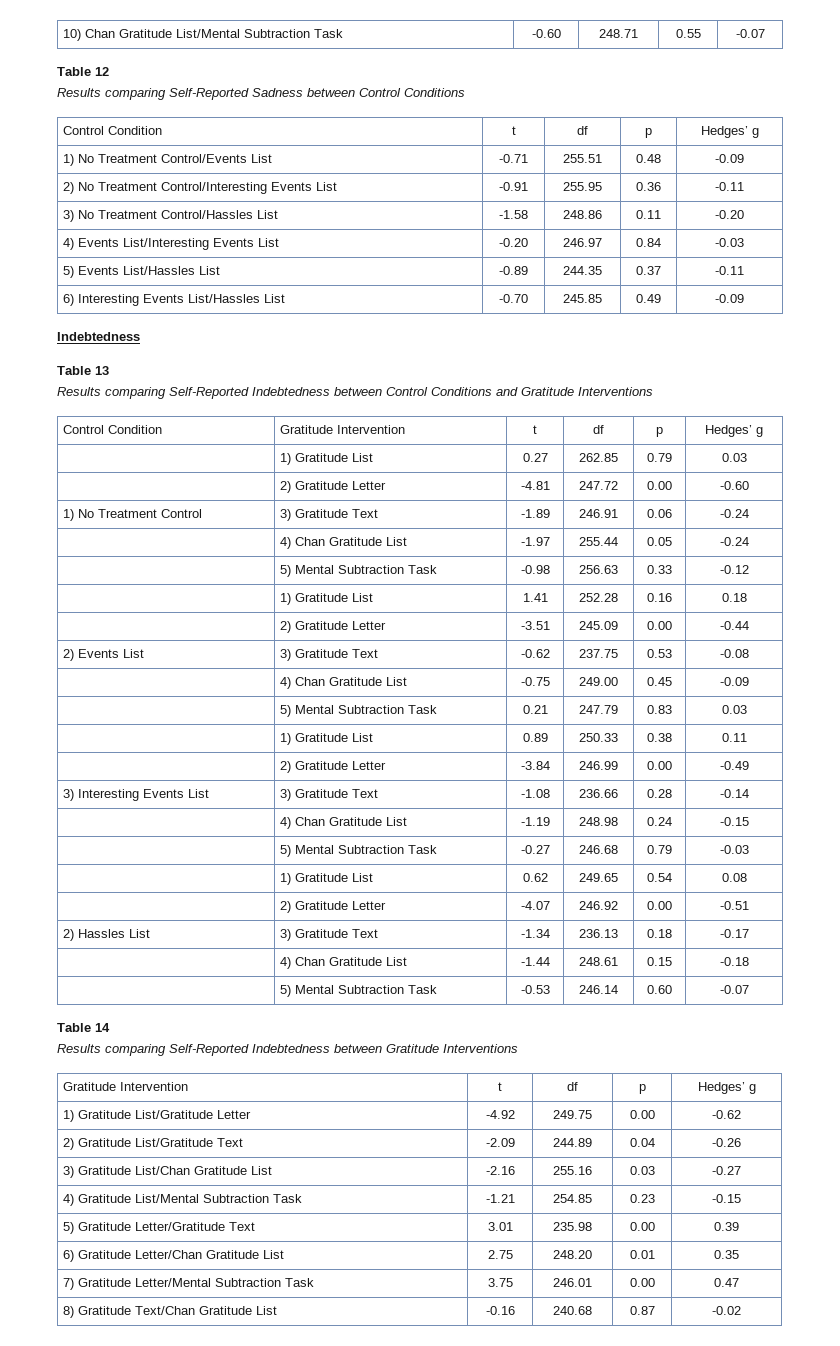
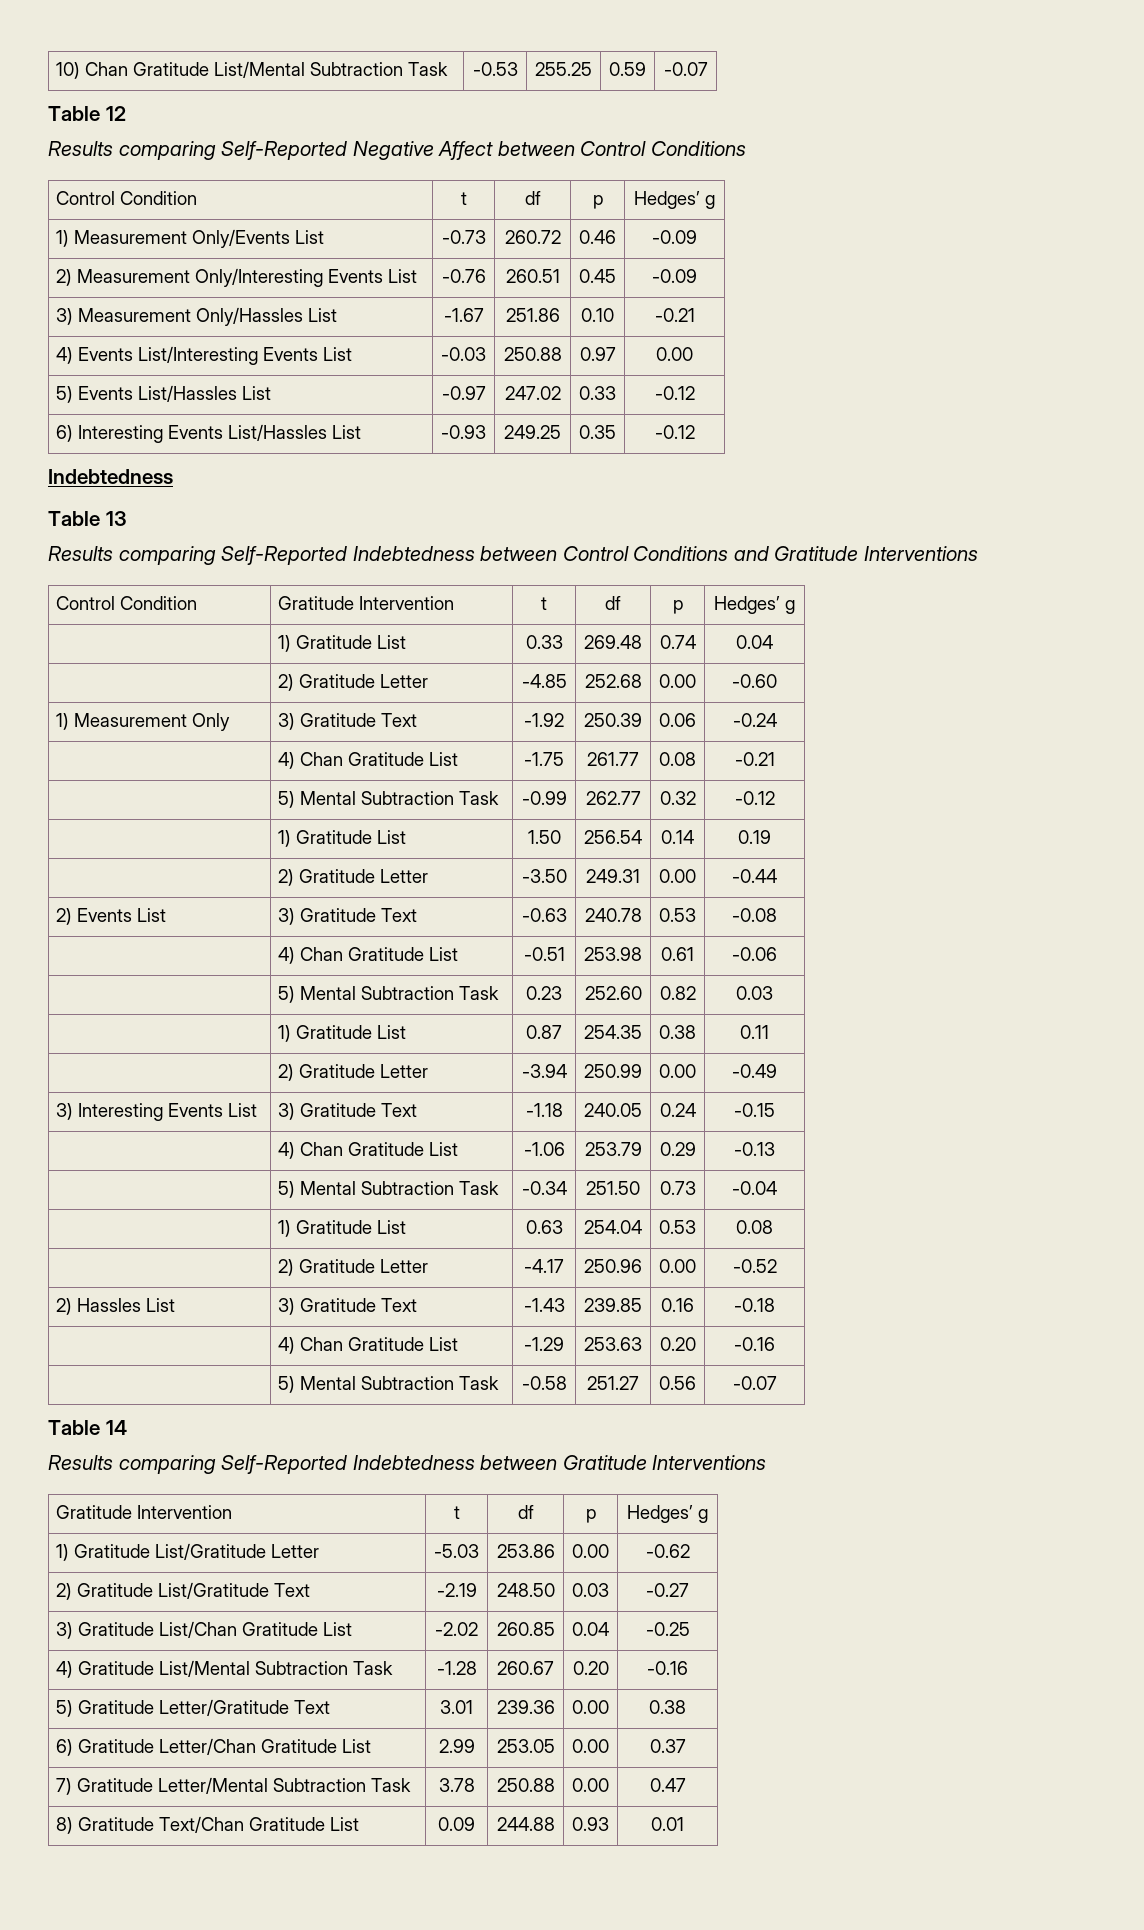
- 10) Chan Gratitude List/Mental Subtraction Task | -0.60 | 248.71 | 0.55 | -0.07
+ 10) Chan Gratitude List/Mental Subtraction Task | -0.53 | 255.25 | 0.59 | -0.07
- Results comparing Self-Reported Sadness between Control Conditions
+ Results comparing Self-Reported Negative Affect between Control Conditions
- 1) No Treatment Control/Events List | -0.71 | 255.51 | 0.48 | -0.09
+ 1) Measurement Only/Events List | -0.73 | 260.72 | 0.46 | -0.09
- 2) No Treatment Control/Interesting Events List | -0.91 | 255.95 | 0.36 | -0.11
- 3) No Treatment Control/Hassles List | -1.58 | 248.86 | 0.11 | -0.20
+ 2) Measurement Only/Interesting Events List | -0.76 | 260.51 | 0.45 | -0.09
+ 3) Measurement Only/Hassles List | -1.67 | 251.86 | 0.10 | -0.21
- 4) Events List/Interesting Events List | -0.20 | 246.97 | 0.84 | -0.03
+ 4) Events List/Interesting Events List | -0.03 | 250.88 | 0.97 | 0.00
- 5) Events List/Hassles List | -0.89 | 244.35 | 0.37 | -0.11
+ 5) Events List/Hassles List | -0.97 | 247.02 | 0.33 | -0.12
- 6) Interesting Events List/Hassles List | -0.70 | 245.85 | 0.49 | -0.09
+ 6) Interesting Events List/Hassles List | -0.93 | 249.25 | 0.35 | -0.12
- | 1) Gratitude List | 0.27 | 262.85 | 0.79 | 0.03
- | 2) Gratitude Letter | -4.81 | 247.72 | 0.00 | -0.60
+ | 1) Gratitude List | 0.33 | 269.48 | 0.74 | 0.04
+ | 2) Gratitude Letter | -4.85 | 252.68 | 0.00 | -0.60
- 1) No Treatment Control | 3) Gratitude Text | -1.89 | 246.91 | 0.06 | -0.24
+ 1) Measurement Only | 3) Gratitude Text | -1.92 | 250.39 | 0.06 | -0.24
- | 4) Chan Gratitude List | -1.97 | 255.44 | 0.05 | -0.24
- | 5) Mental Subtraction Task | -0.98 | 256.63 | 0.33 | -0.12
+ | 4) Chan Gratitude List | -1.75 | 261.77 | 0.08 | -0.21
+ | 5) Mental Subtraction Task | -0.99 | 262.77 | 0.32 | -0.12
- | 1) Gratitude List | 1.41 | 252.28 | 0.16 | 0.18
- | 2) Gratitude Letter | -3.51 | 245.09 | 0.00 | -0.44
+ | 1) Gratitude List | 1.50 | 256.54 | 0.14 | 0.19
+ | 2) Gratitude Letter | -3.50 | 249.31 | 0.00 | -0.44
- 2) Events List | 3) Gratitude Text | -0.62 | 237.75 | 0.53 | -0.08
+ 2) Events List | 3) Gratitude Text | -0.63 | 240.78 | 0.53 | -0.08
- | 4) Chan Gratitude List | -0.75 | 249.00 | 0.45 | -0.09
- | 5) Mental Subtraction Task | 0.21 | 247.79 | 0.83 | 0.03
+ | 4) Chan Gratitude List | -0.51 | 253.98 | 0.61 | -0.06
+ | 5) Mental Subtraction Task | 0.23 | 252.60 | 0.82 | 0.03
- | 1) Gratitude List | 0.89 | 250.33 | 0.38 | 0.11
+ | 1) Gratitude List | 0.87 | 254.35 | 0.38 | 0.11
- | 2) Gratitude Letter | -3.84 | 246.99 | 0.00 | -0.49
+ | 2) Gratitude Letter | -3.94 | 250.99 | 0.00 | -0.49
- 3) Interesting Events List | 3) Gratitude Text | -1.08 | 236.66 | 0.28 | -0.14
- | 4) Chan Gratitude List | -1.19 | 248.98 | 0.24 | -0.15
- | 5) Mental Subtraction Task | -0.27 | 246.68 | 0.79 | -0.03
- | 1) Gratitude List | 0.62 | 249.65 | 0.54 | 0.08
+ 3) Interesting Events List | 3) Gratitude Text | -1.18 | 240.05 | 0.24 | -0.15
+ | 4) Chan Gratitude List | -1.06 | 253.79 | 0.29 | -0.13
+ | 5) Mental Subtraction Task | -0.34 | 251.50 | 0.73 | -0.04
+ | 1) Gratitude List | 0.63 | 254.04 | 0.53 | 0.08
- | 2) Gratitude Letter | -4.07 | 246.92 | 0.00 | -0.51
+ | 2) Gratitude Letter | -4.17 | 250.96 | 0.00 | -0.52
- 2) Hassles List | 3) Gratitude Text | -1.34 | 236.13 | 0.18 | -0.17
- | 4) Chan Gratitude List | -1.44 | 248.61 | 0.15 | -0.18
- | 5) Mental Subtraction Task | -0.53 | 246.14 | 0.60 | -0.07
+ 2) Hassles List | 3) Gratitude Text | -1.43 | 239.85 | 0.16 | -0.18
+ | 4) Chan Gratitude List | -1.29 | 253.63 | 0.20 | -0.16
+ | 5) Mental Subtraction Task | -0.58 | 251.27 | 0.56 | -0.07
- 1) Gratitude List/Gratitude Letter | -4.92 | 249.75 | 0.00 | -0.62
+ 1) Gratitude List/Gratitude Letter | -5.03 | 253.86 | 0.00 | -0.62
- 2) Gratitude List/Gratitude Text | -2.09 | 244.89 | 0.04 | -0.26
+ 2) Gratitude List/Gratitude Text | -2.19 | 248.50 | 0.03 | -0.27
- 3) Gratitude List/Chan Gratitude List | -2.16 | 255.16 | 0.03 | -0.27
+ 3) Gratitude List/Chan Gratitude List | -2.02 | 260.85 | 0.04 | -0.25
- 4) Gratitude List/Mental Subtraction Task | -1.21 | 254.85 | 0.23 | -0.15
+ 4) Gratitude List/Mental Subtraction Task | -1.28 | 260.67 | 0.20 | -0.16
- 5) Gratitude Letter/Gratitude Text | 3.01 | 235.98 | 0.00 | 0.39
+ 5) Gratitude Letter/Gratitude Text | 3.01 | 239.36 | 0.00 | 0.38
- 6) Gratitude Letter/Chan Gratitude List | 2.75 | 248.20 | 0.01 | 0.35
+ 6) Gratitude Letter/Chan Gratitude List | 2.99 | 253.05 | 0.00 | 0.37
- 7) Gratitude Letter/Mental Subtraction Task | 3.75 | 246.01 | 0.00 | 0.47
+ 7) Gratitude Letter/Mental Subtraction Task | 3.78 | 250.88 | 0.00 | 0.47
- 8) Gratitude Text/Chan Gratitude List | -0.16 | 240.68 | 0.87 | -0.02
+ 8) Gratitude Text/Chan Gratitude List | 0.09 | 244.88 | 0.93 | 0.01

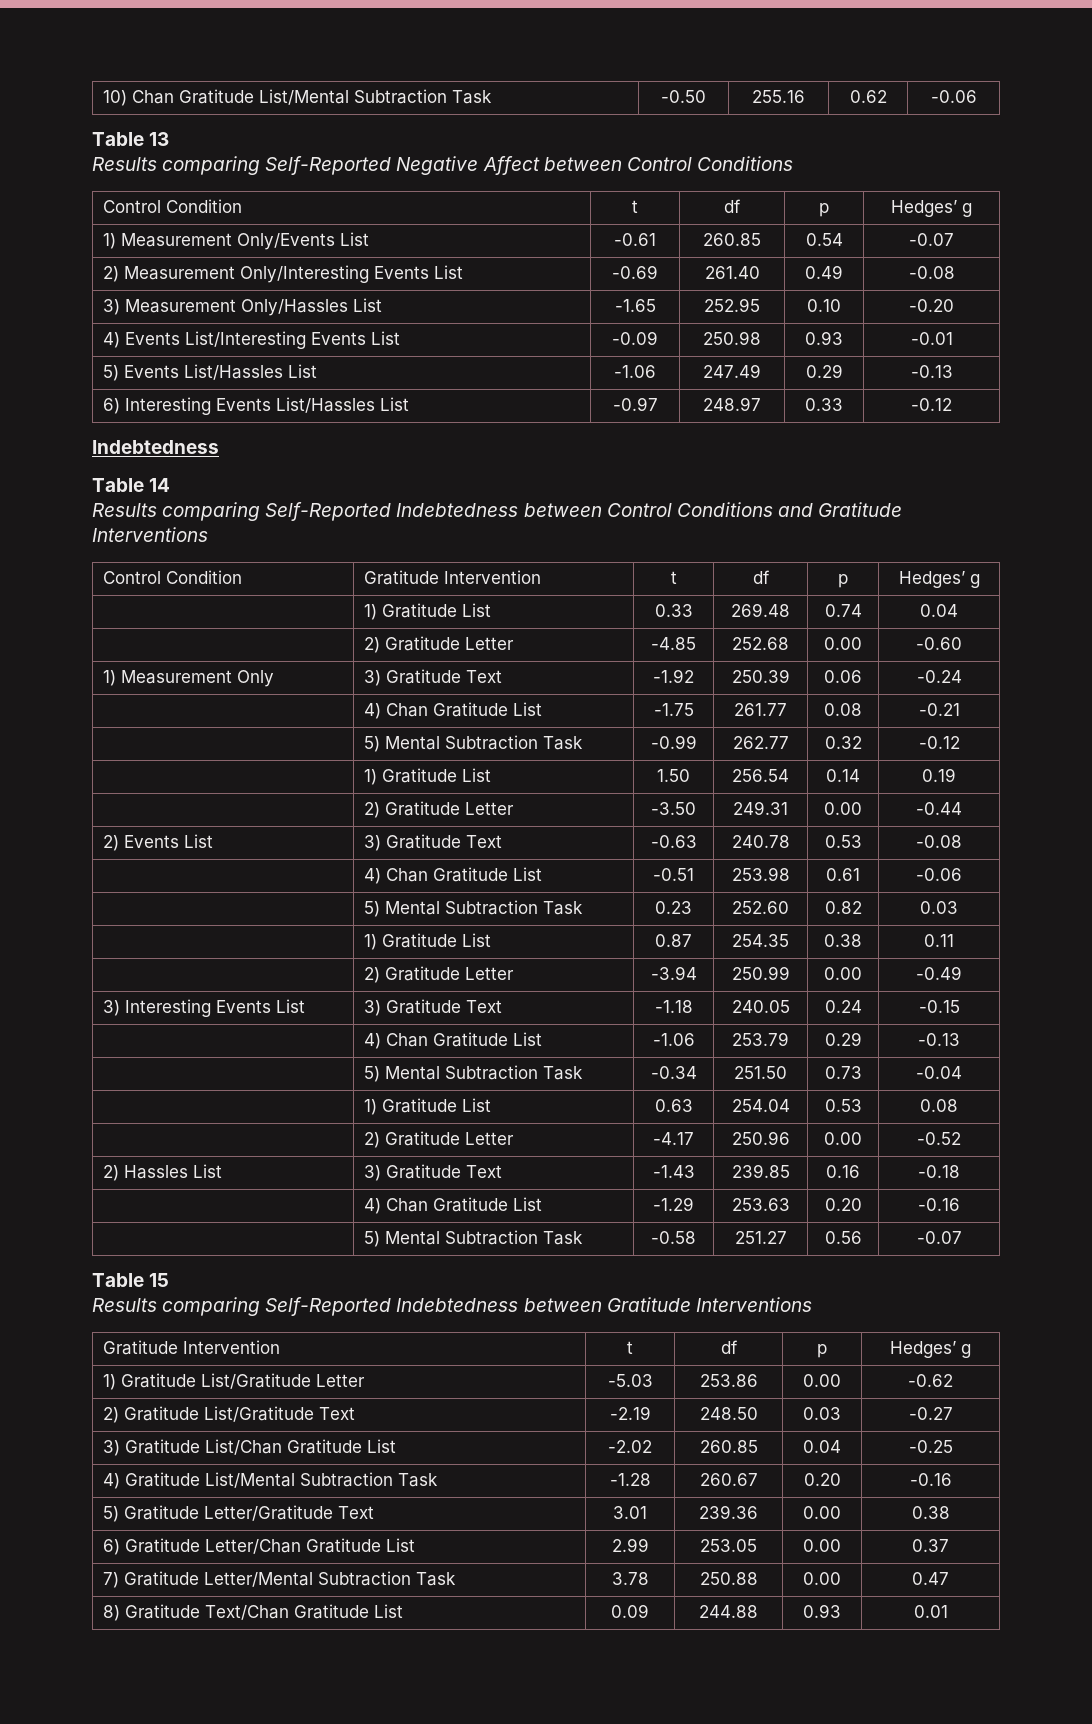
- 10) Chan Gratitude List/Mental Subtraction Task | -0.53 | 255.25 | 0.59 | -0.07
- Table 12
+ 10) Chan Gratitude List/Mental Subtraction Task | -0.50 | 255.16 | 0.62 | -0.06
+ Table 13
- 1) Measurement Only/Events List | -0.73 | 260.72 | 0.46 | -0.09
+ 1) Measurement Only/Events List | -0.61 | 260.85 | 0.54 | -0.07
- 2) Measurement Only/Interesting Events List | -0.76 | 260.51 | 0.45 | -0.09
+ 2) Measurement Only/Interesting Events List | -0.69 | 261.40 | 0.49 | -0.08
- 3) Measurement Only/Hassles List | -1.67 | 251.86 | 0.10 | -0.21
+ 3) Measurement Only/Hassles List | -1.65 | 252.95 | 0.10 | -0.20
- 4) Events List/Interesting Events List | -0.03 | 250.88 | 0.97 | 0.00
+ 4) Events List/Interesting Events List | -0.09 | 250.98 | 0.93 | -0.01
- 5) Events List/Hassles List | -0.97 | 247.02 | 0.33 | -0.12
+ 5) Events List/Hassles List | -1.06 | 247.49 | 0.29 | -0.13
- 6) Interesting Events List/Hassles List | -0.93 | 249.25 | 0.35 | -0.12
+ 6) Interesting Events List/Hassles List | -0.97 | 248.97 | 0.33 | -0.12
- Table 13
+ Table 14
- Table 14
+ Table 15

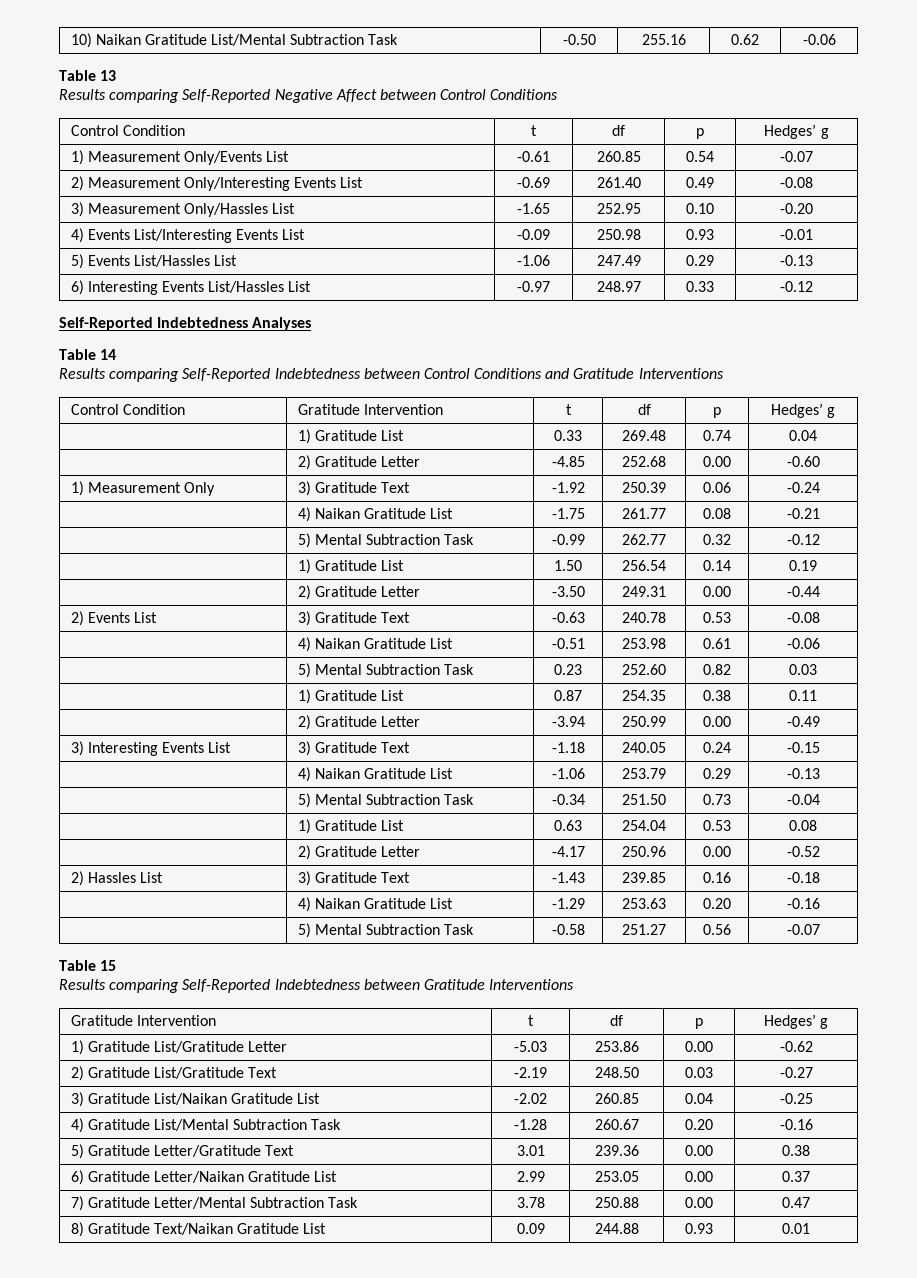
- 10) Chan Gratitude List/Mental Subtraction Task | -0.50 | 255.16 | 0.62 | -0.06
+ 10) Naikan Gratitude List/Mental Subtraction Task | -0.50 | 255.16 | 0.62 | -0.06
  6) Interesting Events List/Hassles List | -0.97 | 248.97 | 0.33 | -0.12
- Indebtedness
+ Self-Reported Indebtedness Analyses
- | 4) Chan Gratitude List | -1.75 | 261.77 | 0.08 | -0.21
+ | 4) Naikan Gratitude List | -1.75 | 261.77 | 0.08 | -0.21
- | 4) Chan Gratitude List | -0.51 | 253.98 | 0.61 | -0.06
+ | 4) Naikan Gratitude List | -0.51 | 253.98 | 0.61 | -0.06
- | 4) Chan Gratitude List | -1.06 | 253.79 | 0.29 | -0.13
+ | 4) Naikan Gratitude List | -1.06 | 253.79 | 0.29 | -0.13
- | 4) Chan Gratitude List | -1.29 | 253.63 | 0.20 | -0.16
+ | 4) Naikan Gratitude List | -1.29 | 253.63 | 0.20 | -0.16
- 3) Gratitude List/Chan Gratitude List | -2.02 | 260.85 | 0.04 | -0.25
+ 3) Gratitude List/Naikan Gratitude List | -2.02 | 260.85 | 0.04 | -0.25
- 6) Gratitude Letter/Chan Gratitude List | 2.99 | 253.05 | 0.00 | 0.37
+ 6) Gratitude Letter/Naikan Gratitude List | 2.99 | 253.05 | 0.00 | 0.37
- 8) Gratitude Text/Chan Gratitude List | 0.09 | 244.88 | 0.93 | 0.01
+ 8) Gratitude Text/Naikan Gratitude List | 0.09 | 244.88 | 0.93 | 0.01

